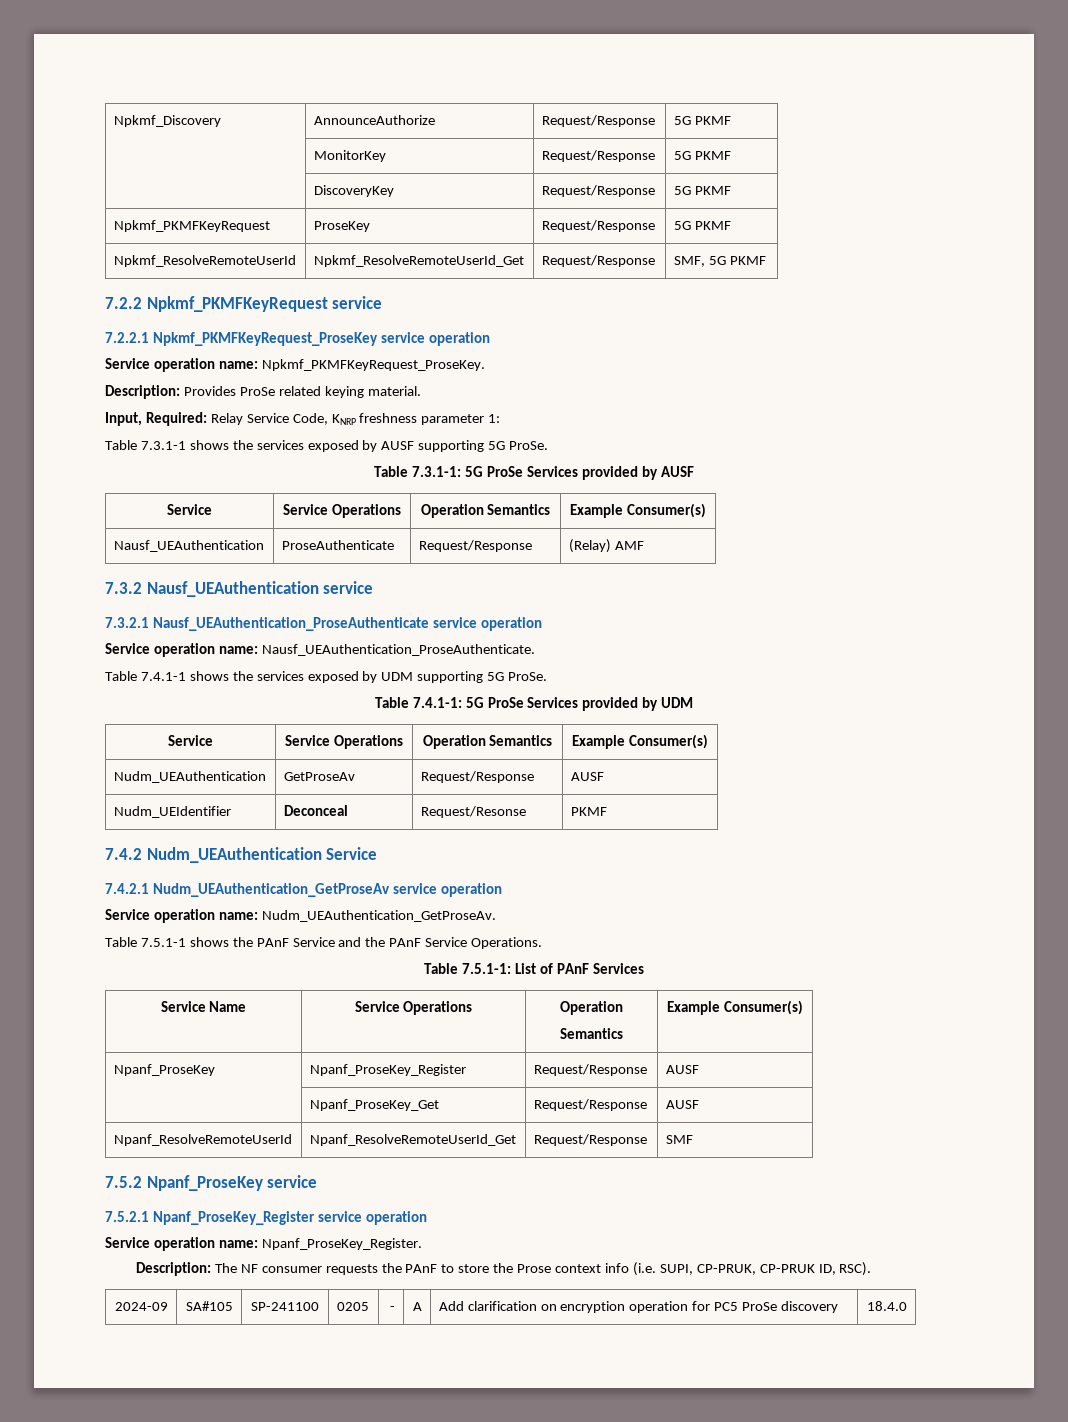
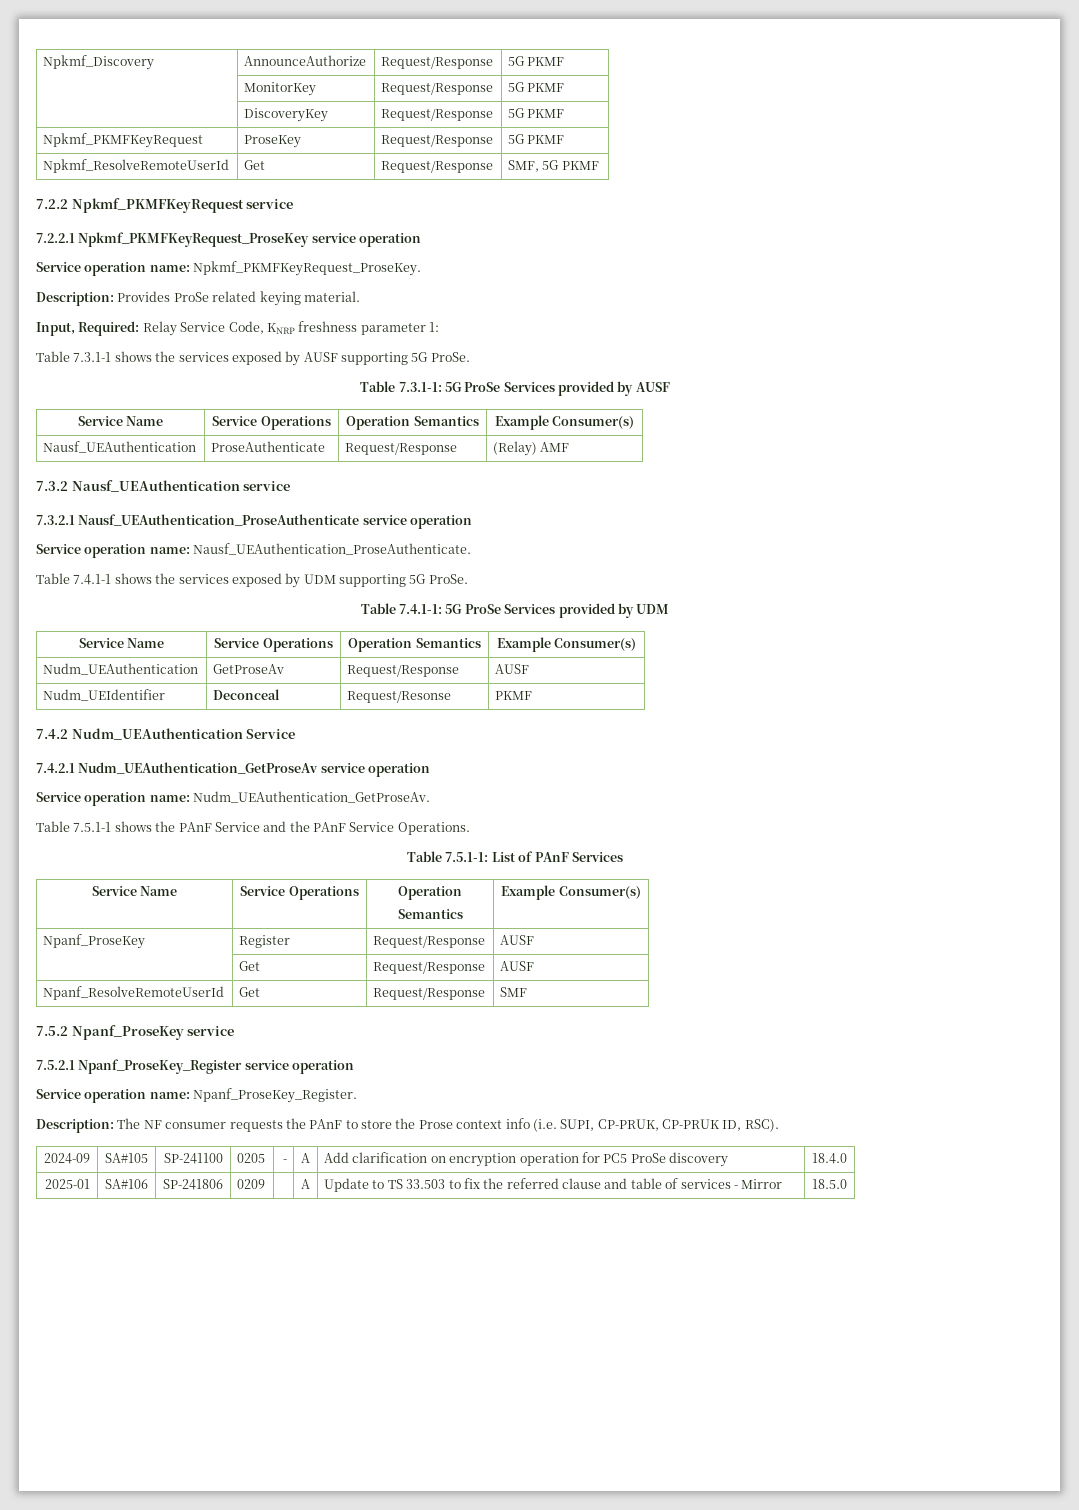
- Npkmf_ResolveRemoteUserId | Npkmf_ResolveRemoteUserId_Get | Request/Response | SMF, 5G PKMF
+ Npkmf_ResolveRemoteUserId | Get | Request/Response | SMF, 5G PKMF
  Table 7.3.1-1: 5G ProSe Services provided by AUSF
- Service | Service Operations | Operation Semantics | Example Consumer(s)
+ Service Name | Service Operations | Operation Semantics | Example Consumer(s)
  Table 7.4.1-1: 5G ProSe Services provided by UDM
- Service | Service Operations | Operation Semantics | Example Consumer(s)
+ Service Name | Service Operations | Operation Semantics | Example Consumer(s)
- Npanf_ProseKey | Npanf_ProseKey_Register | Request/Response | AUSF
+ Npanf_ProseKey | Register | Request/Response | AUSF
- | Npanf_ProseKey_Get | Request/Response | AUSF
+ | Get | Request/Response | AUSF
- Npanf_ResolveRemoteUserId | Npanf_ResolveRemoteUserId_Get | Request/Response | SMF
+ Npanf_ResolveRemoteUserId | Get | Request/Response | SMF
+ 2025-01 | SA#106 | SP-241806 | 0209 | | A | Update to TS 33.503 to fix the referred clause and table of services - Mirror | 18.5.0

